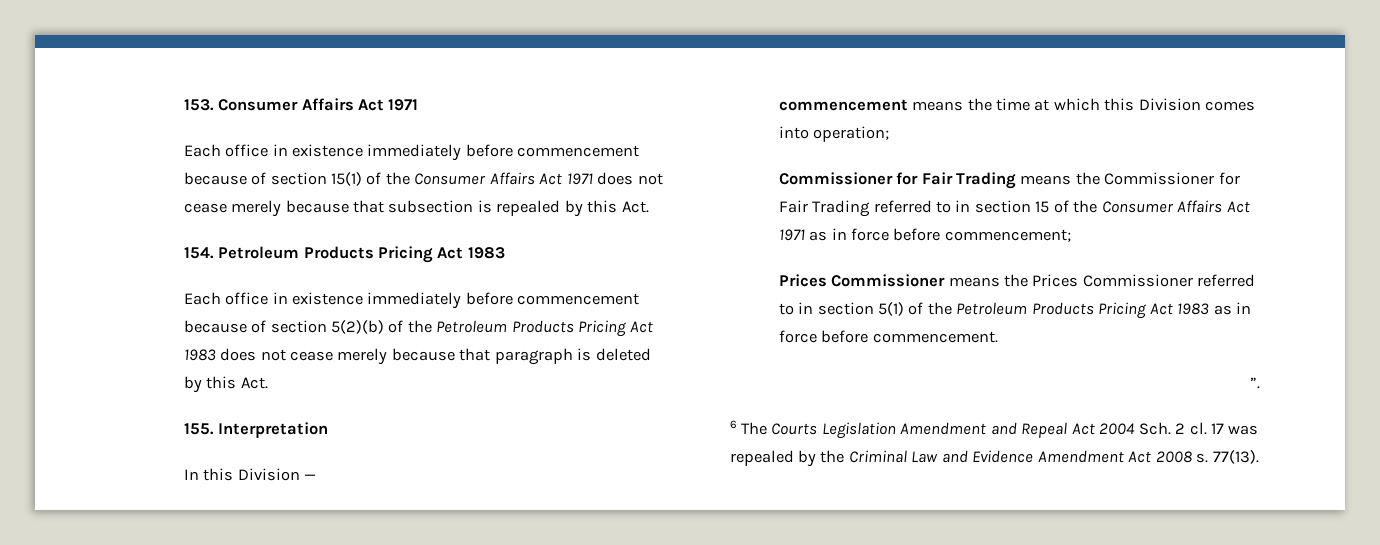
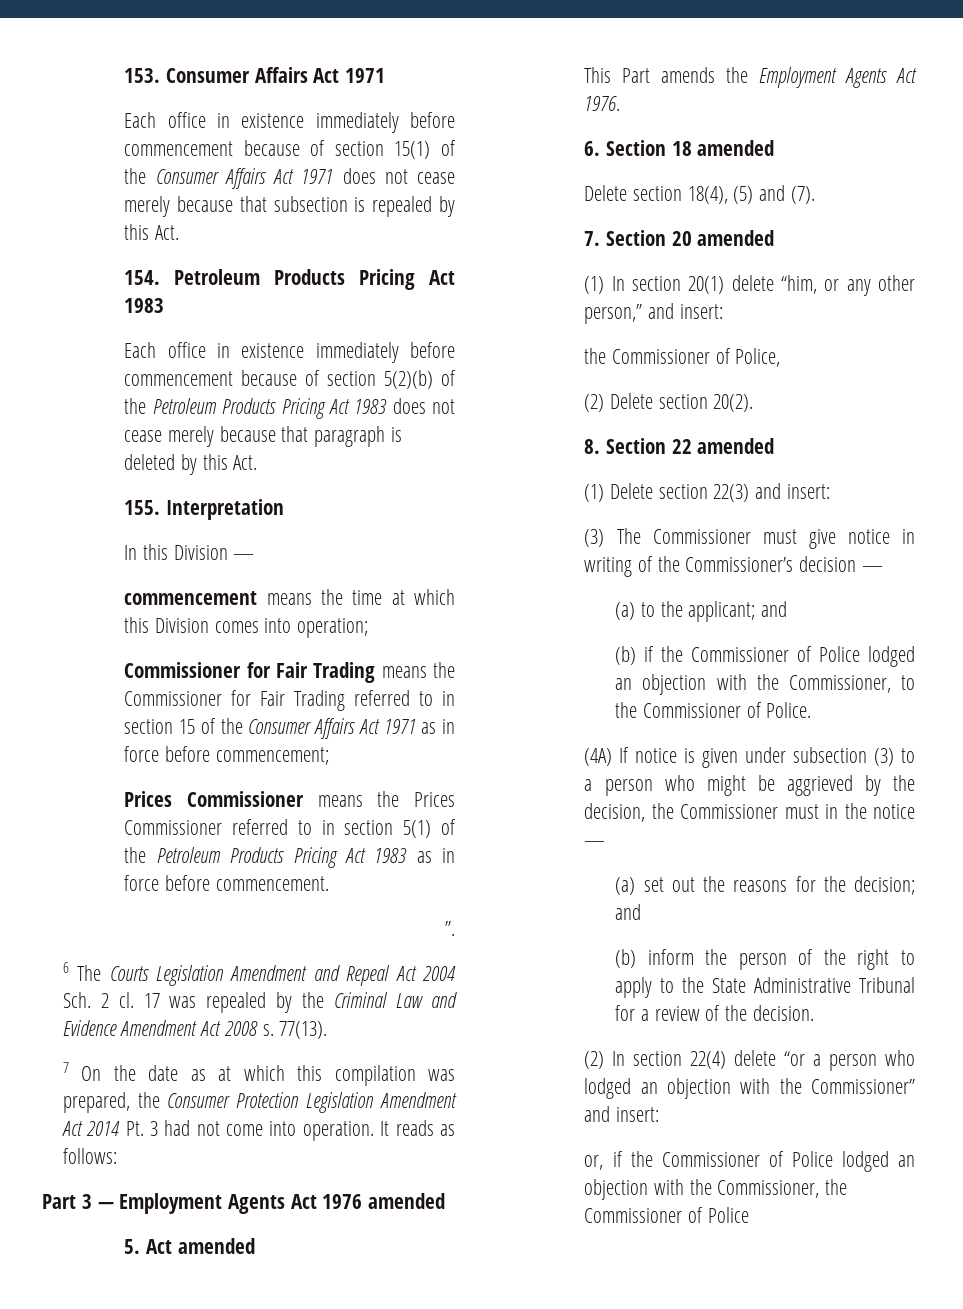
+ 7 On the date as at which this compilation was prepared, the Consumer Protection Legislation Amendment Act 2014 Pt. 3 had not come into operation. It reads as follows:
+ Part 3 — Employment Agents Act 1976 amended
+ 5. Act amended
+ This Part amends the Employment Agents Act 1976.
+ 6. Section 18 amended
+ Delete section 18(4), (5) and (7).
+ 7. Section 20 amended
+ (1) In section 20(1) delete “him, or any other person,” and insert:
+ the Commissioner of Police,
+ (2) Delete section 20(2).
+ 8. Section 22 amended
+ (1) Delete section 22(3) and insert:
+ (3) The Commissioner must give notice in writing of the Commissioner’s decision —
+ (a) to the applicant; and
+ (b) if the Commissioner of Police lodged an objection with the Commissioner, to the Commissioner of Police.
+ (4A) If notice is given under subsection (3) to a person who might be aggrieved by the decision, the Commissioner must in the notice —
+ (a) set out the reasons for the decision; and
+ (b) inform the person of the right to apply to the State Administrative Tribunal for a review of the decision.
+ (2) In section 22(4) delete “or a person who lodged an objection with the Commissioner” and insert:
+ or, if the Commissioner of Police lodged an objection with the Commissioner, the Commissioner of Police

